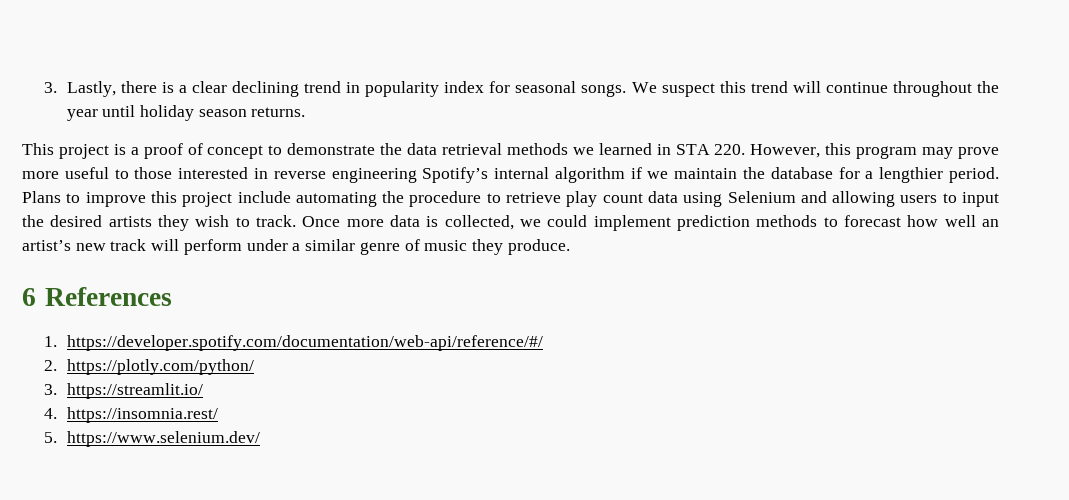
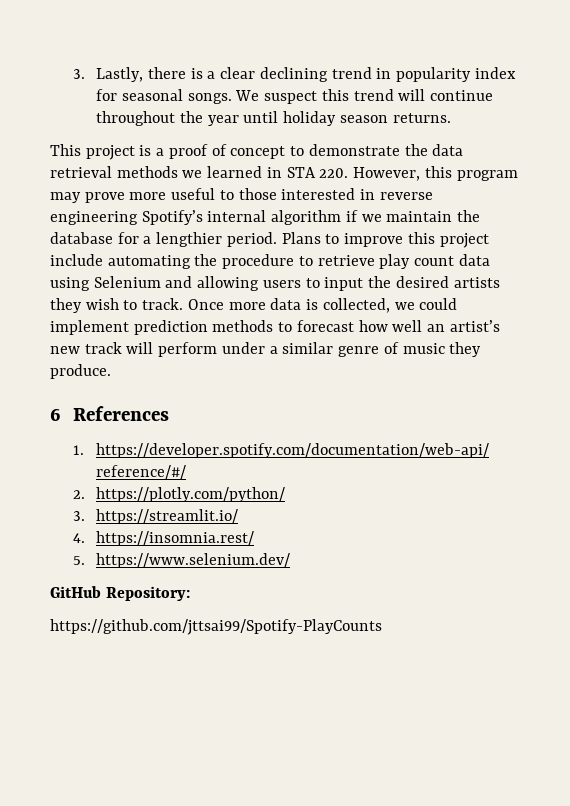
+ GitHub Repository:
+ https://github.com/jttsai99/Spotify-PlayCounts

